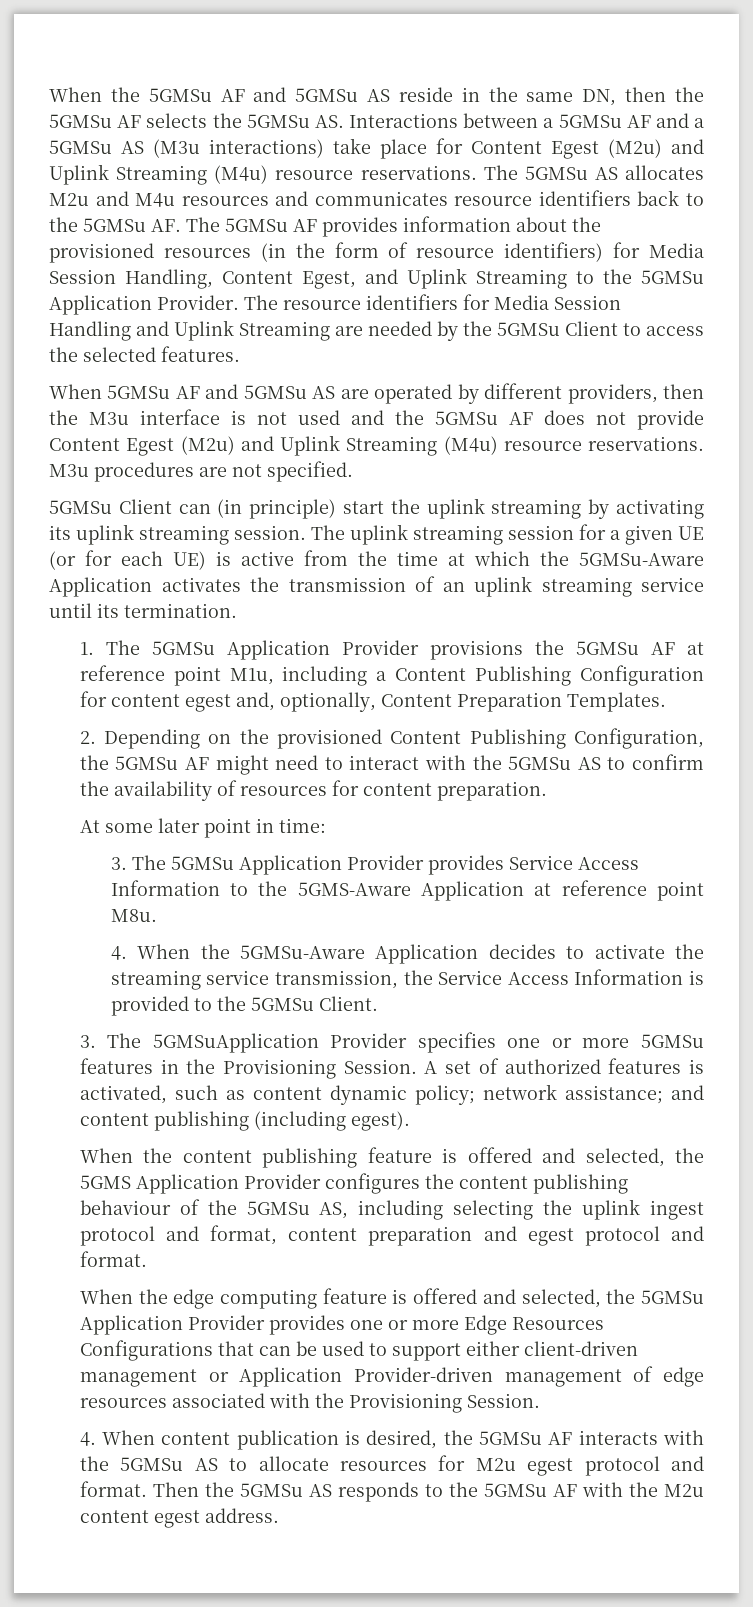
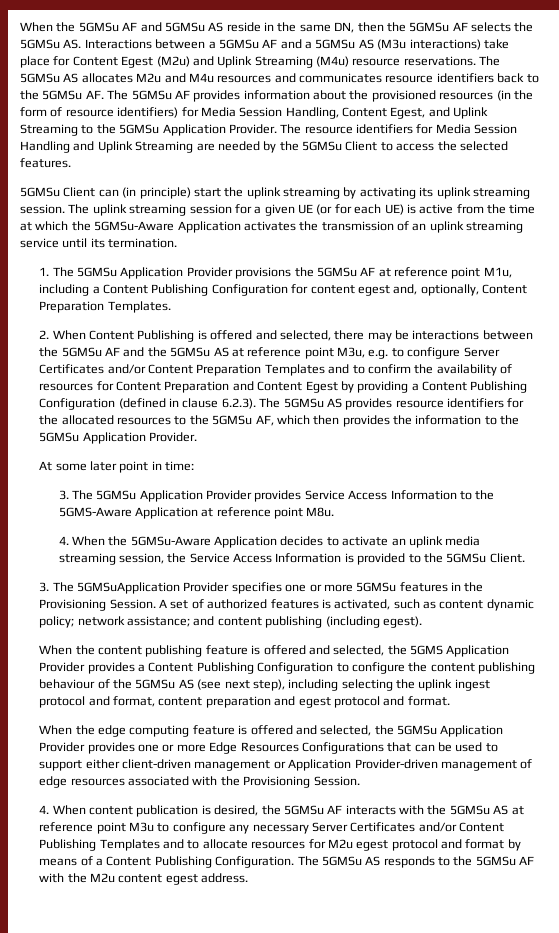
- When 5GMSu AF and 5GMSu AS are operated by different providers, then the M3u interface is not used and the 5GMSu AF does not provide Content Egest (M2u) and Uplink Streaming (M4u) resource reservations. M3u procedures are not specified.
- 2. Depending on the provisioned Content Publishing Configuration, the 5GMSu AF might need to interact with the 5GMSu AS to confirm the availability of resources for content preparation.
+ 2. When Content Publishing is offered and selected, there may be interactions between the 5GMSu AF and the 5GMSu AS at reference point M3u, e.g. to configure Server Certificates and/or Content Preparation Templates and to confirm the availability of resources for Content Preparation and Content Egest by providing a Content Publishing Configuration (defined in clause 6.2.3). The 5GMSu AS provides resource identifiers for the allocated resources to the 5GMSu AF, which then provides the information to the 5GMSu Application Provider.
- 4. When the 5GMSu-Aware Application decides to activate the streaming service transmission, the Service Access Information is provided to the 5GMSu Client.
+ 4. When the 5GMSu-Aware Application decides to activate an uplink media streaming session, the Service Access Information is provided to the 5GMSu Client.
- When the content publishing feature is offered and selected, the 5GMS Application Provider configures the content publishing behaviour of the 5GMSu AS, including selecting the uplink ingest protocol and format, content preparation and egest protocol and format.
+ When the content publishing feature is offered and selected, the 5GMS Application Provider provides a Content Publishing Configuration to configure the content publishing behaviour of the 5GMSu AS (see next step), including selecting the uplink ingest protocol and format, content preparation and egest protocol and format.
- 4. When content publication is desired, the 5GMSu AF interacts with the 5GMSu AS to allocate resources for M2u egest protocol and format. Then the 5GMSu AS responds to the 5GMSu AF with the M2u content egest address.
+ 4. When content publication is desired, the 5GMSu AF interacts with the 5GMSu AS at reference point M3u to configure any necessary Server Certificates and/or Content Publishing Templates and to allocate resources for M2u egest protocol and format by means of a Content Publishing Configuration. The 5GMSu AS responds to the 5GMSu AF with the M2u content egest address.

